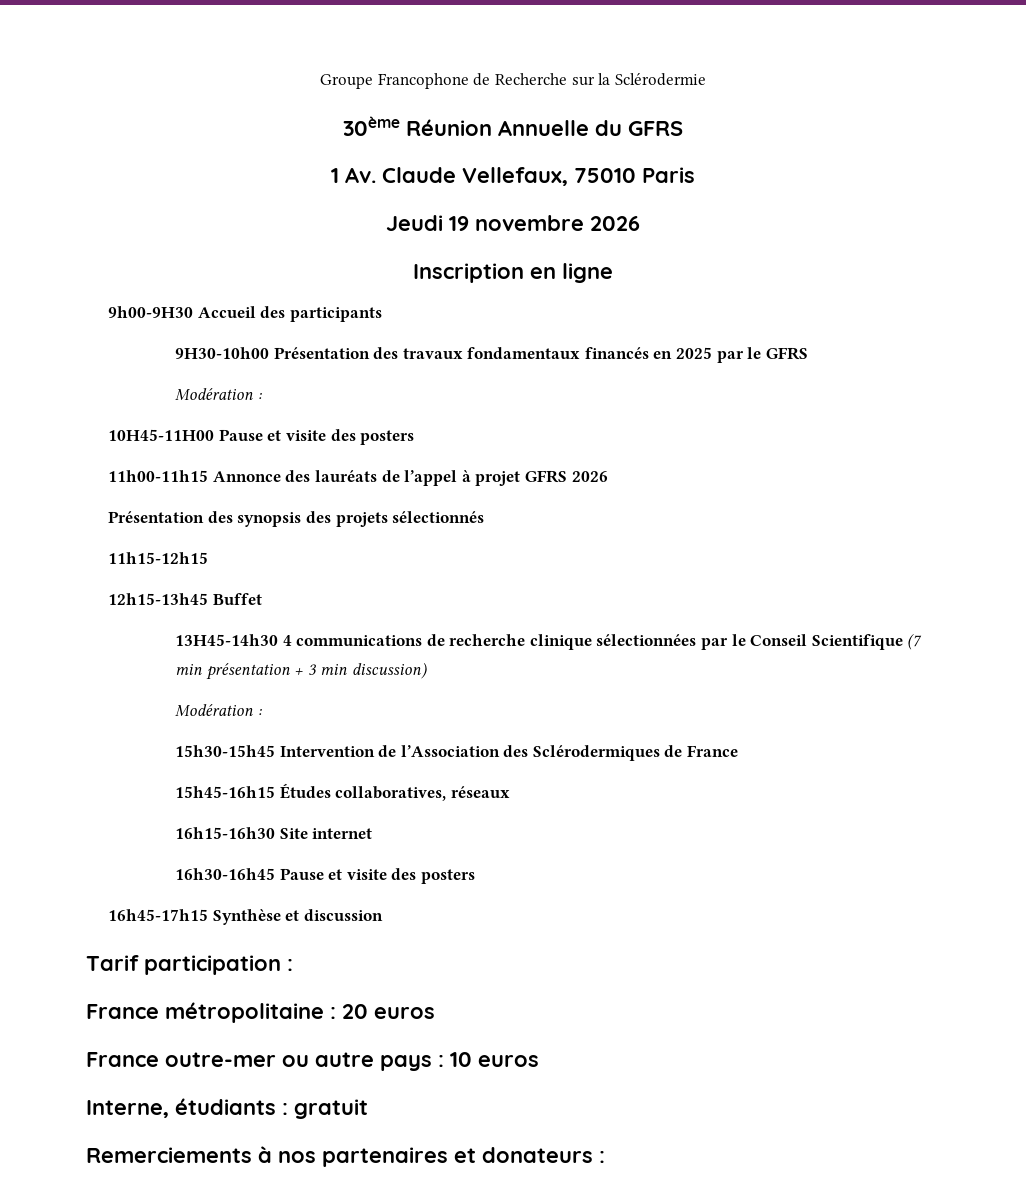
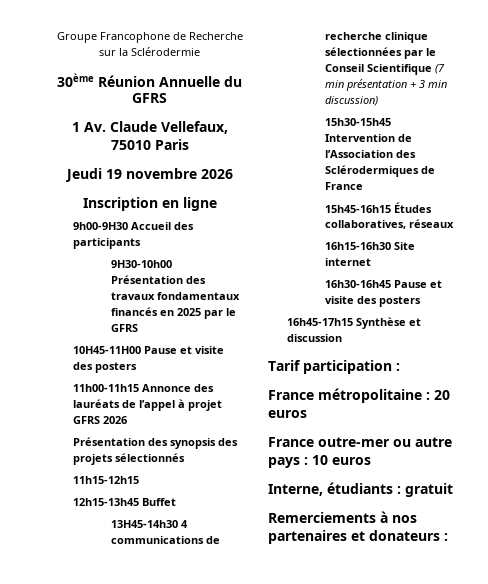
  9H30-10h00 Présentation des travaux fondamentaux financés en 2025 par le GFRS
- Modération :
  13H45-14h30 4 communications de recherche clinique sélectionnées par le Conseil Scientifique (7 min présentation + 3 min discussion)
- Modération :

